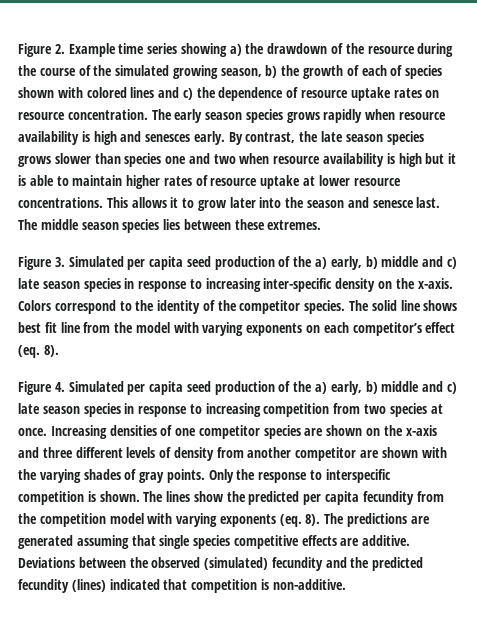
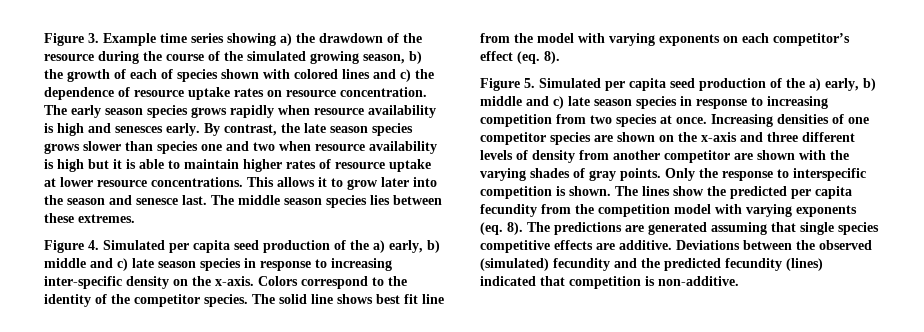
- Figure 2. Example time series showing a) the drawdown of the resource during the course of the simulated growing season, b) the growth of each of species shown with colored lines and c) the dependence of resource uptake rates on resource concentration.
+ Figure 3. Example time series showing a) the drawdown of the resource during the course of the simulated growing season, b) the growth of each of species shown with colored lines and c) the dependence of resource uptake rates on resource concentration.
- Figure 3. Simulated per capita seed production of the a) early, b) middle and c) late season species in response to increasing inter-specific density on the x-axis.
+ Figure 4. Simulated per capita seed production of the a) early, b) middle and c) late season species in response to increasing inter-specific density on the x-axis.
- Figure 4. Simulated per capita seed production of the a) early, b) middle and c) late season species in response to increasing competition from two species at once.
+ Figure 5. Simulated per capita seed production of the a) early, b) middle and c) late season species in response to increasing competition from two species at once.

